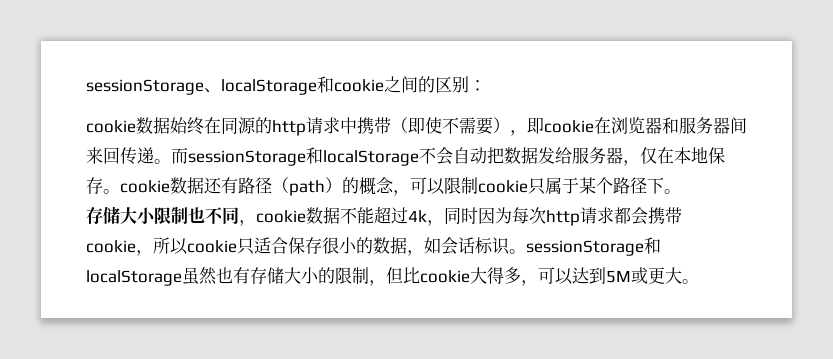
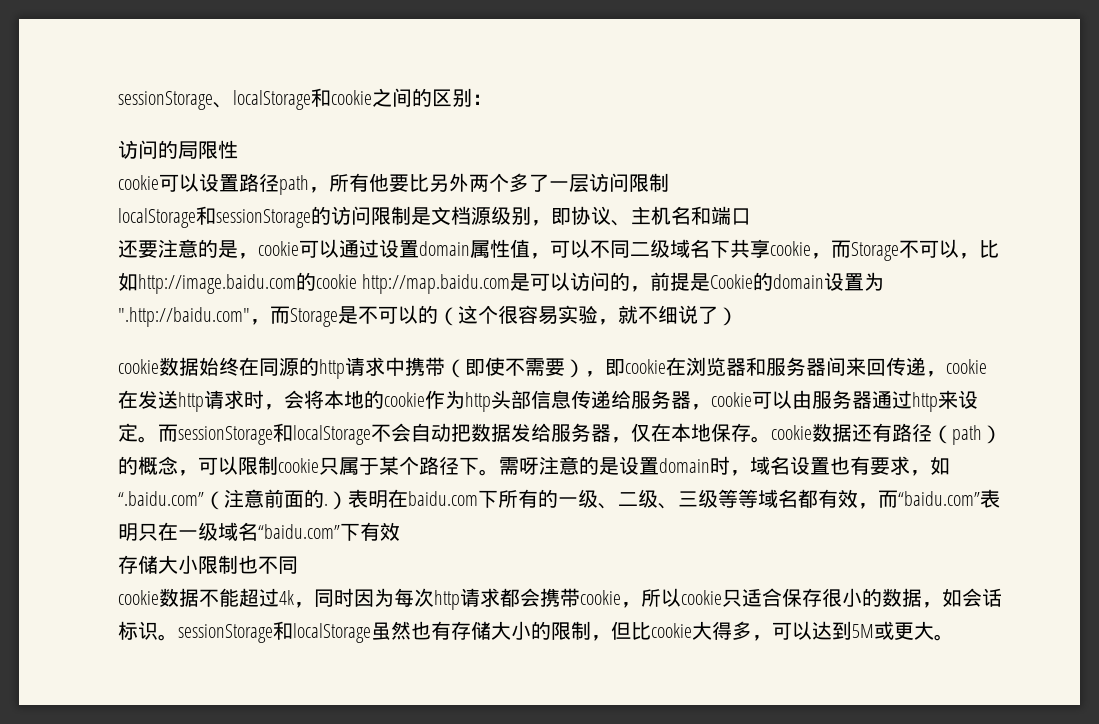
+ 访问的局限性
+ cookie可以设置路径path，所有他要比另外两个多了一层访问限制
+ localStorage和sessionStorage的访问限制是文档源级别，即协议、主机名和端口
+ 还要注意的是，cookie可以通过设置domain属性值，可以不同二级域名下共享cookie，而Storage不可以，比如http://image.baidu.com的cookie http://map.baidu.com是可以访问的，前提是Cookie的domain设置为".http://baidu.com"，而Storage是不可以的（这个很容易实验，就不细说了）
- cookie数据始终在同源的http请求中携带（即使不需要），即cookie在浏览器和服务器间来回传递。
+ cookie数据始终在同源的http请求中携带（即使不需要），即cookie在浏览器和服务器间来回传递，cookie在发送http请求时，会将本地的cookie作为http头部信息传递给服务器，cookie可以由服务器通过http来设定。
+ 需呀注意的是设置domain时，域名设置也有要求，如“.baidu.com”（注意前面的.）表明在baidu.com下所有的一级、二级、三级等等域名都有效，而“baidu.com”表明只在一级域名“baidu.com”下有效
- 存储大小限制也不同，cookie数据不能超过4k，同时因为每次http请求都会携带cookie，所以cookie只适合保存很小的数据，如会话标识。sessionStorage和localStorage虽然也有存储大小的限制，但比cookie大得多，可以达到5M或更大。
+ 存储大小限制也不同
+ cookie数据不能超过4k，同时因为每次http请求都会携带cookie，所以cookie只适合保存很小的数据，如会话标识。sessionStorage和localStorage虽然也有存储大小的限制，但比cookie大得多，可以达到5M或更大。

